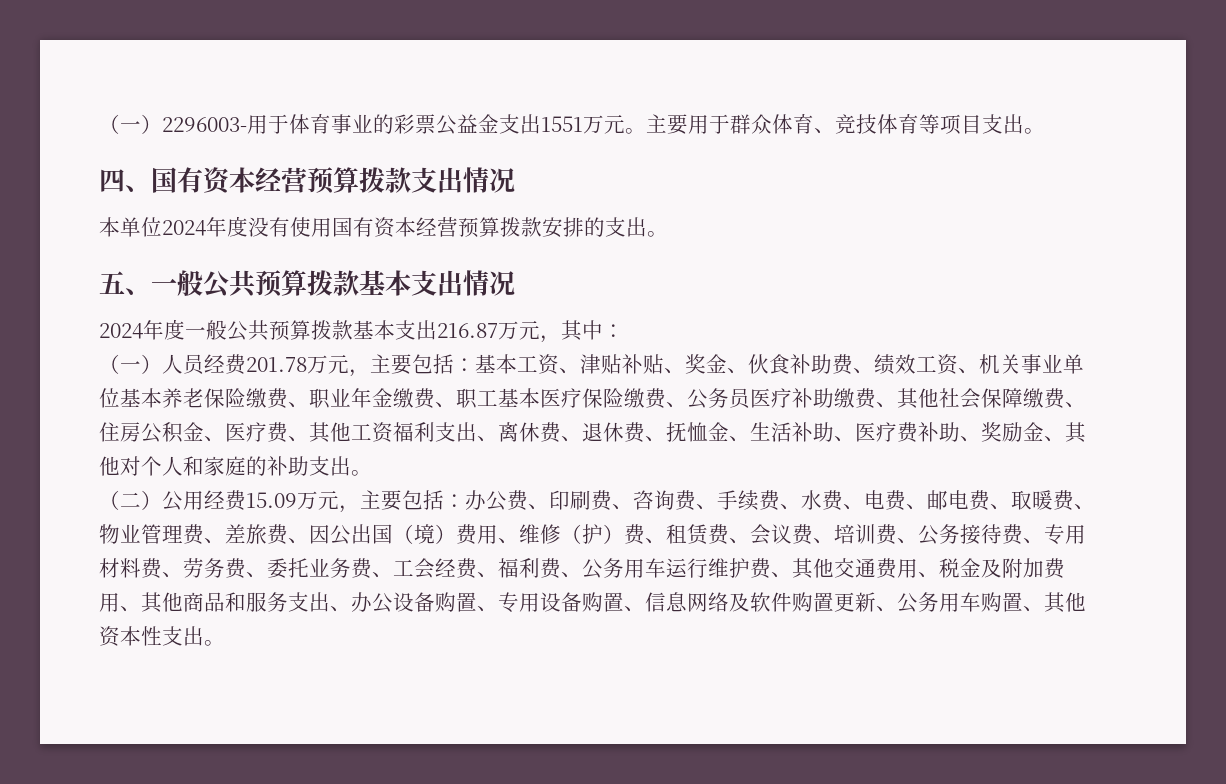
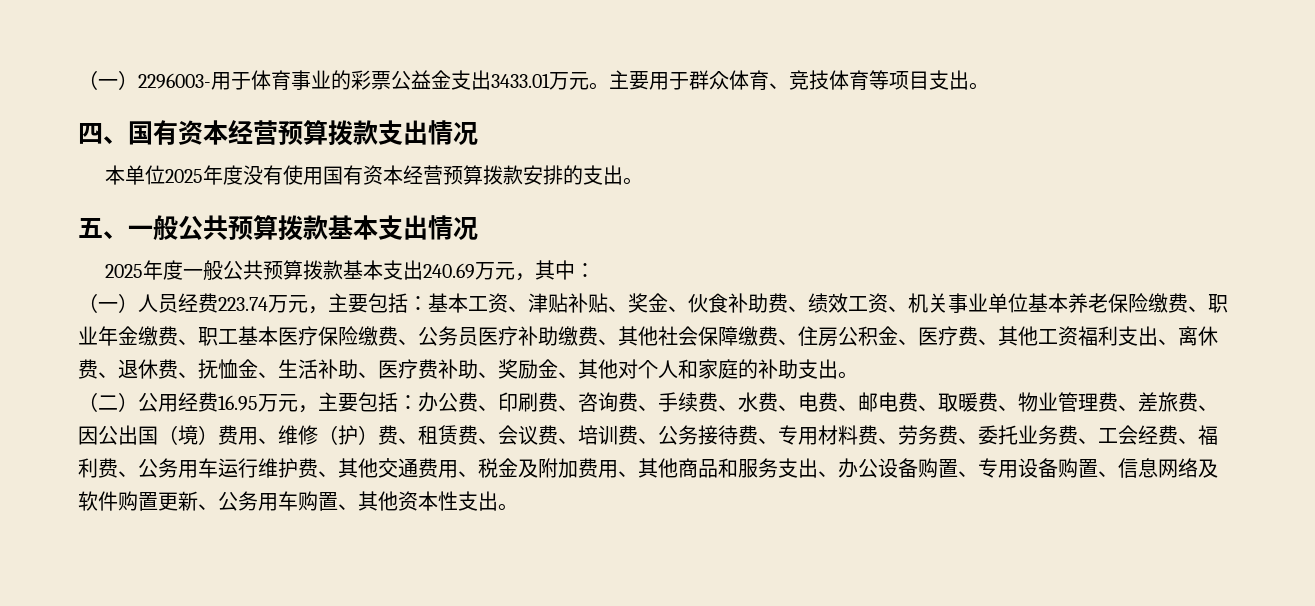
- （一）2296003-用于体育事业的彩票公益金支出1551万元。
+ （一）2296003-用于体育事业的彩票公益金支出3433.01万元。
- 本单位2024年度没有使用国有资本经营预算拨款安排的支出。
+ 本单位2025年度没有使用国有资本经营预算拨款安排的支出。
- 2024年度一般公共预算拨款基本支出216.87万元，其中：
+ 2025年度一般公共预算拨款基本支出240.69万元，其中：
- （一）人员经费201.78万元，主要包括：
+ （一）人员经费223.74万元，主要包括：
- （二）公用经费15.09万元，主要包括：
+ （二）公用经费16.95万元，主要包括：

